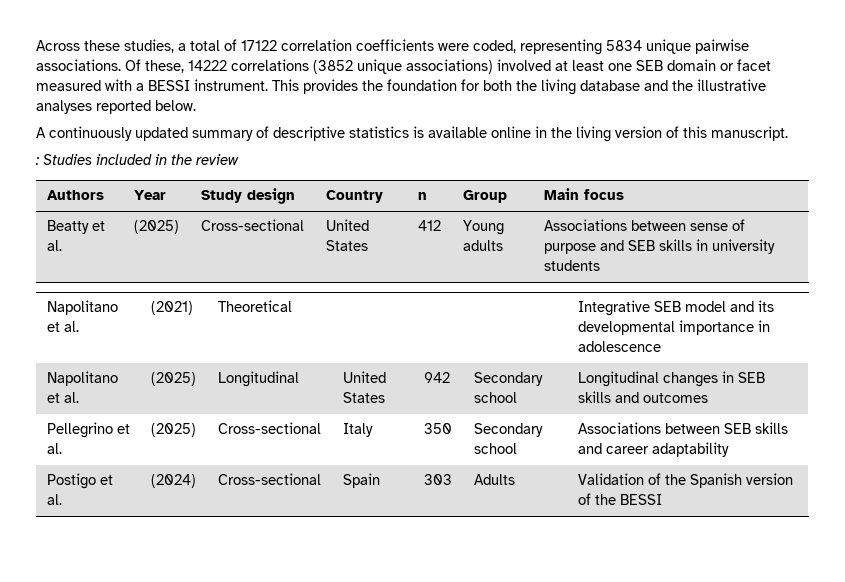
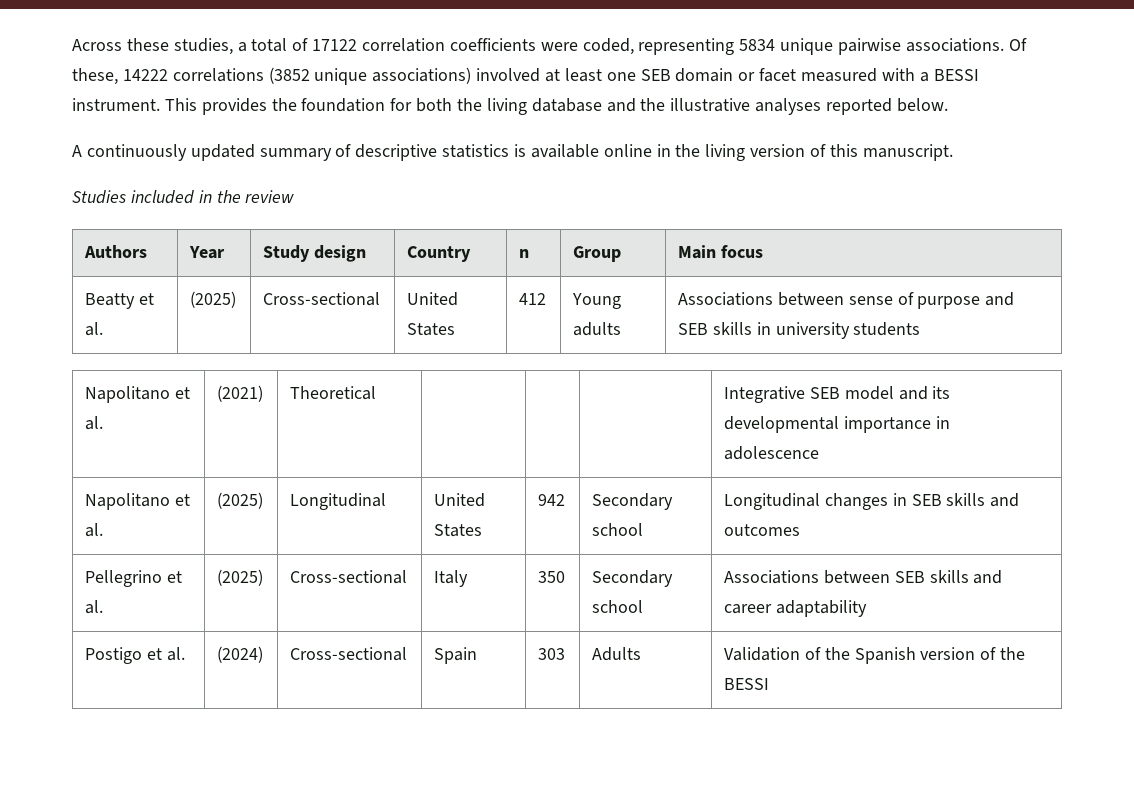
- : Studies included in the review
+ Studies included in the review

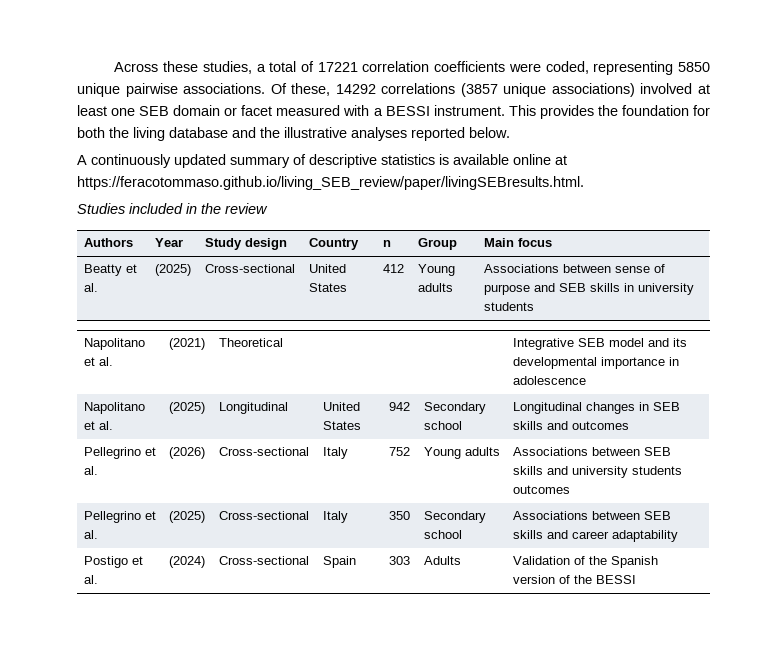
- Across these studies, a total of 17122 correlation coefficients were coded, representing 5834 unique pairwise associations.
+ Across these studies, a total of 17221 correlation coefficients were coded, representing 5850 unique pairwise associations.
- Of these, 14222 correlations (3852 unique associations) involved at least one SEB domain or facet measured with a BESSI instrument.
+ Of these, 14292 correlations (3857 unique associations) involved at least one SEB domain or facet measured with a BESSI instrument.
- A continuously updated summary of descriptive statistics is available online in the living version of this manuscript.
+ A continuously updated summary of descriptive statistics is available online at https://feracotommaso.github.io/living_SEB_review/paper/livingSEBresults.html.
+ Pellegrino et al. | (2026) | Cross-sectional | Italy | 752 | Young adults | Associations between SEB skills and university students outcomes

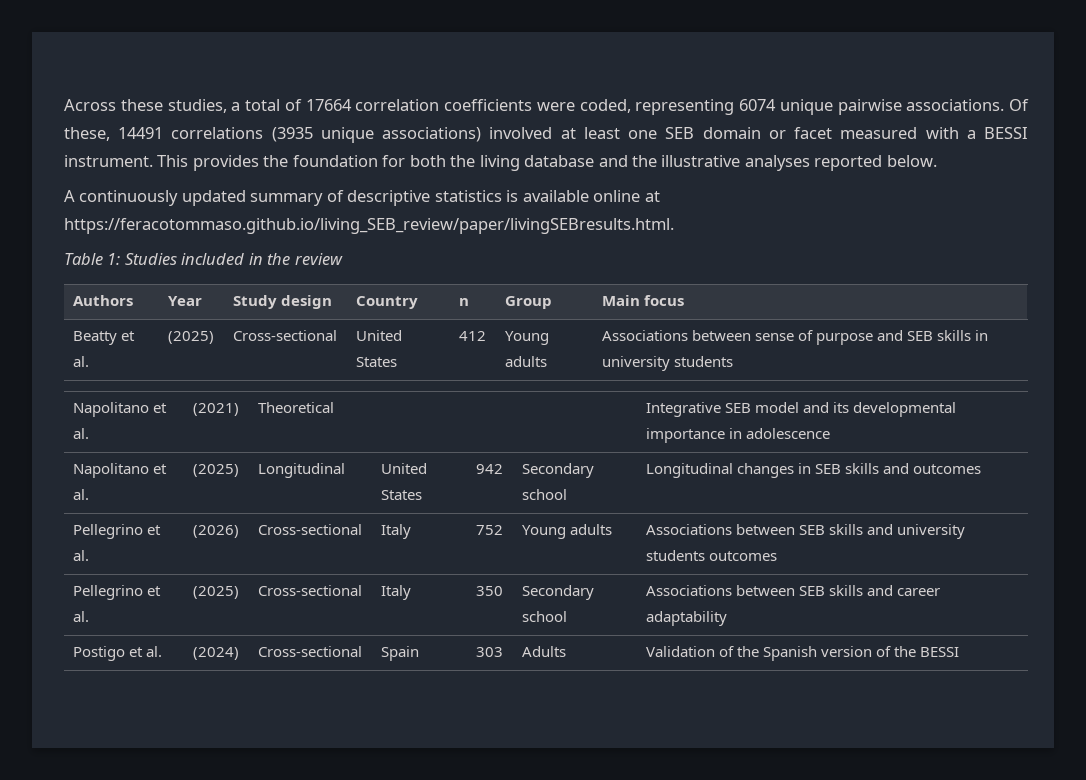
- Across these studies, a total of 17221 correlation coefficients were coded, representing 5850 unique pairwise associations.
+ Across these studies, a total of 17664 correlation coefficients were coded, representing 6074 unique pairwise associations.
- Of these, 14292 correlations (3857 unique associations) involved at least one SEB domain or facet measured with a BESSI instrument.
+ Of these, 14491 correlations (3935 unique associations) involved at least one SEB domain or facet measured with a BESSI instrument.
- Studies included in the review
+ Table 1: Studies included in the review

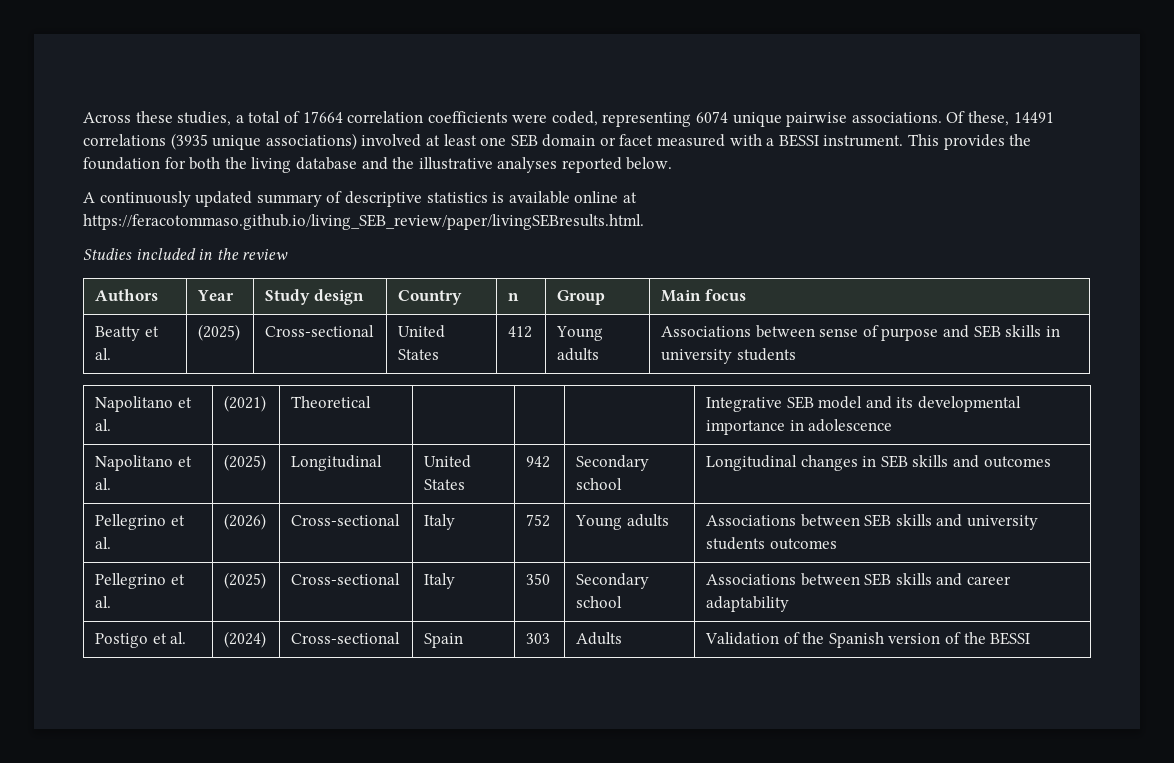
- Table 1: Studies included in the review
+ Studies included in the review

